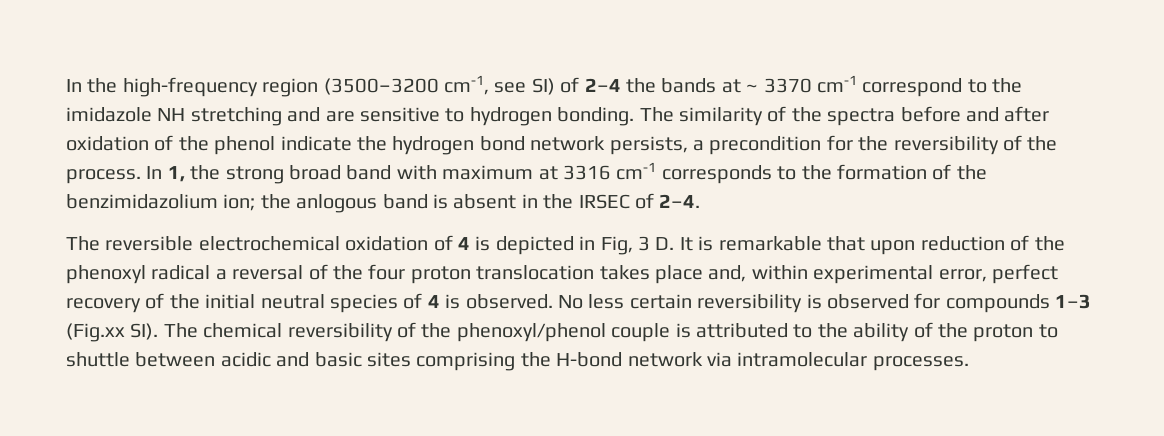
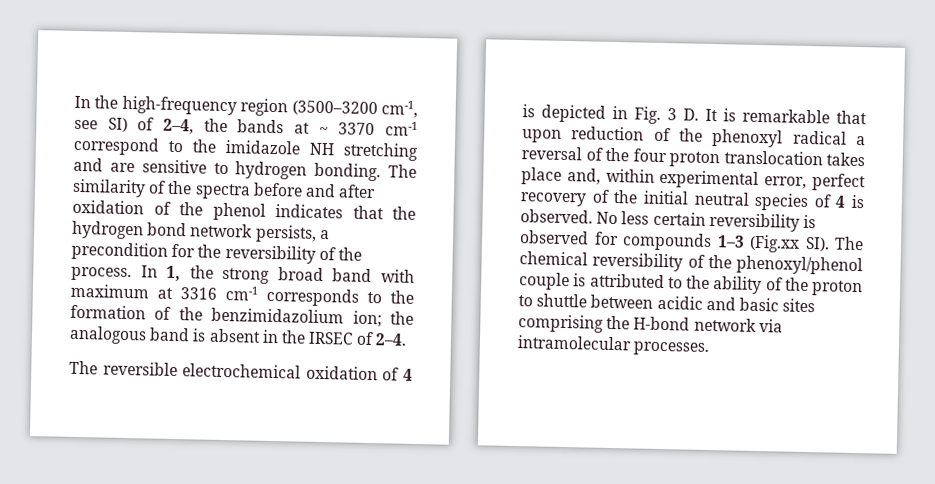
- In the high-frequency region (3500–3200 cm-1, see SI) of 2–4 the bands at ~ 3370 cm-1 correspond to the imidazole NH stretching and are sensitive to hydrogen bonding.
+ In the high-frequency region (3500–3200 cm-1, see SI) of 2–4, the bands at ~ 3370 cm-1 correspond to the imidazole NH stretching and are sensitive to hydrogen bonding.
- The similarity of the spectra before and after oxidation of the phenol indicate the hydrogen bond network persists, a precondition for the reversibility of the process.
+ The similarity of the spectra before and after oxidation of the phenol indicates that the hydrogen bond network persists, a precondition for the reversibility of the process.
- In 1, the strong broad band with maximum at 3316 cm-1 corresponds to the formation of the benzimidazolium ion; the anlogous band is absent in the IRSEC of 2–4.
+ In 1, the strong broad band with maximum at 3316 cm-1 corresponds to the formation of the benzimidazolium ion; the analogous band is absent in the IRSEC of 2–4.
- The reversible electrochemical oxidation of 4 is depicted in Fig, 3 D. It is remarkable that upon reduction of the phenoxyl radical a reversal of the four proton translocation takes place and, within experimental error, perfect recovery of the initial neutral species of 4 is observed.
+ The reversible electrochemical oxidation of 4 is depicted in Fig. 3 D. It is remarkable that upon reduction of the phenoxyl radical a reversal of the four proton translocation takes place and, within experimental error, perfect recovery of the initial neutral species of 4 is observed.

